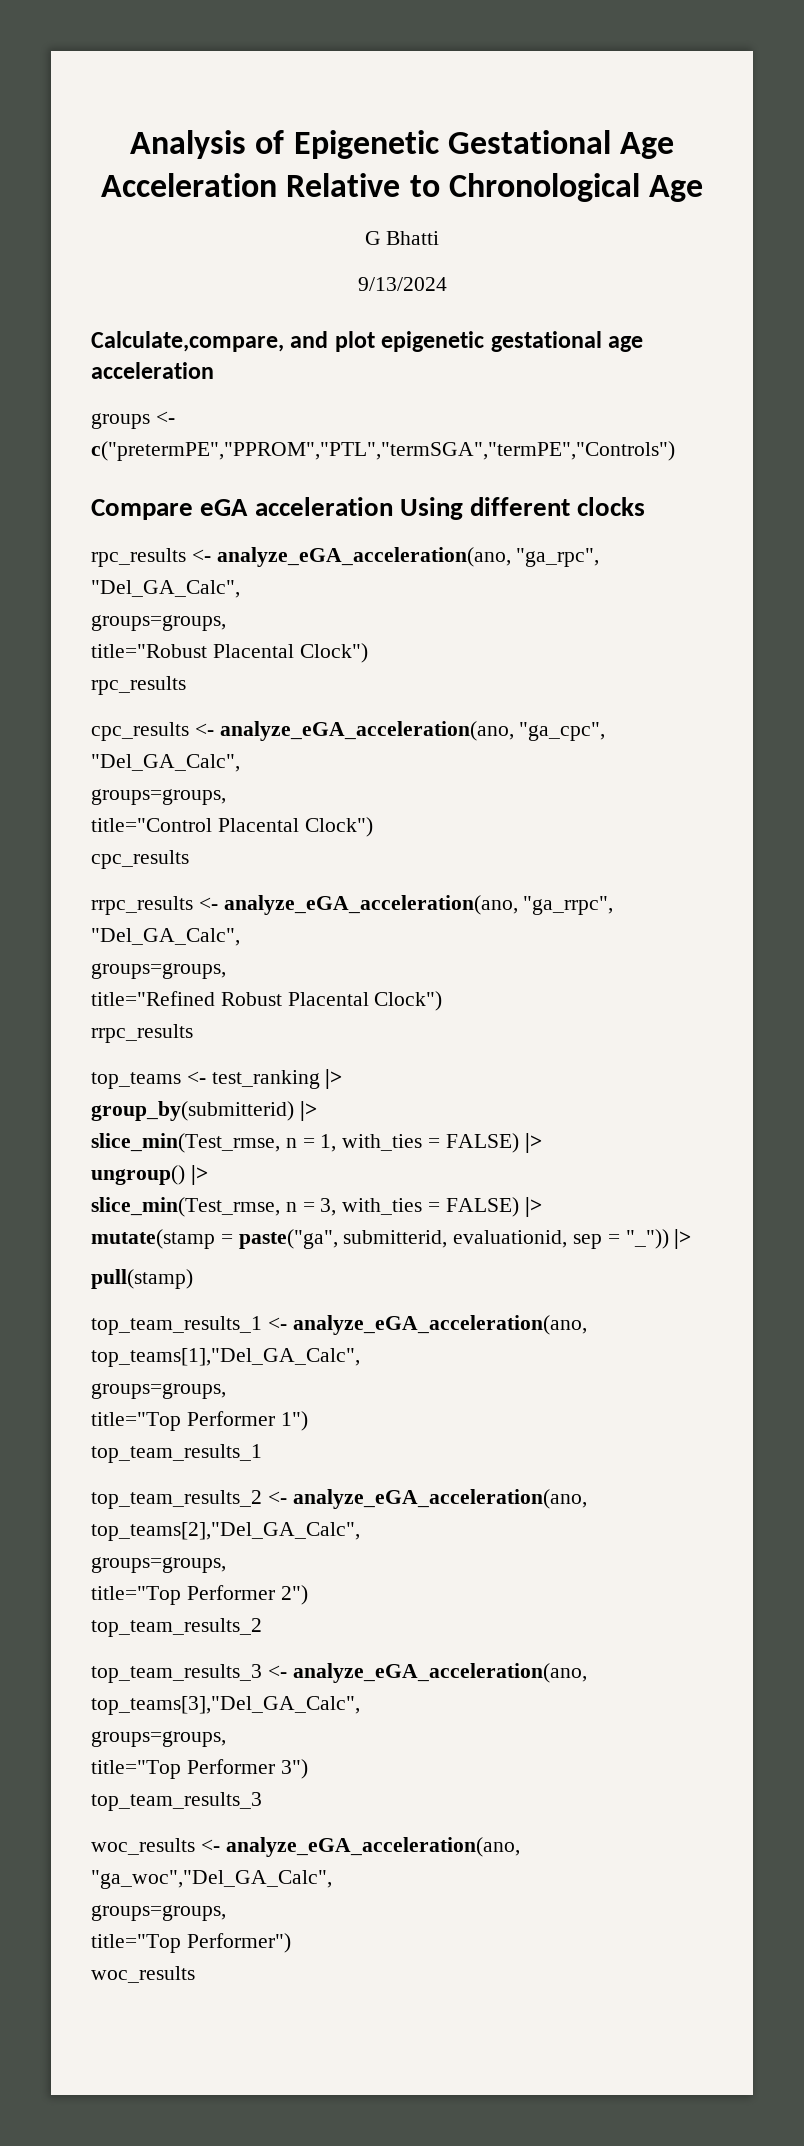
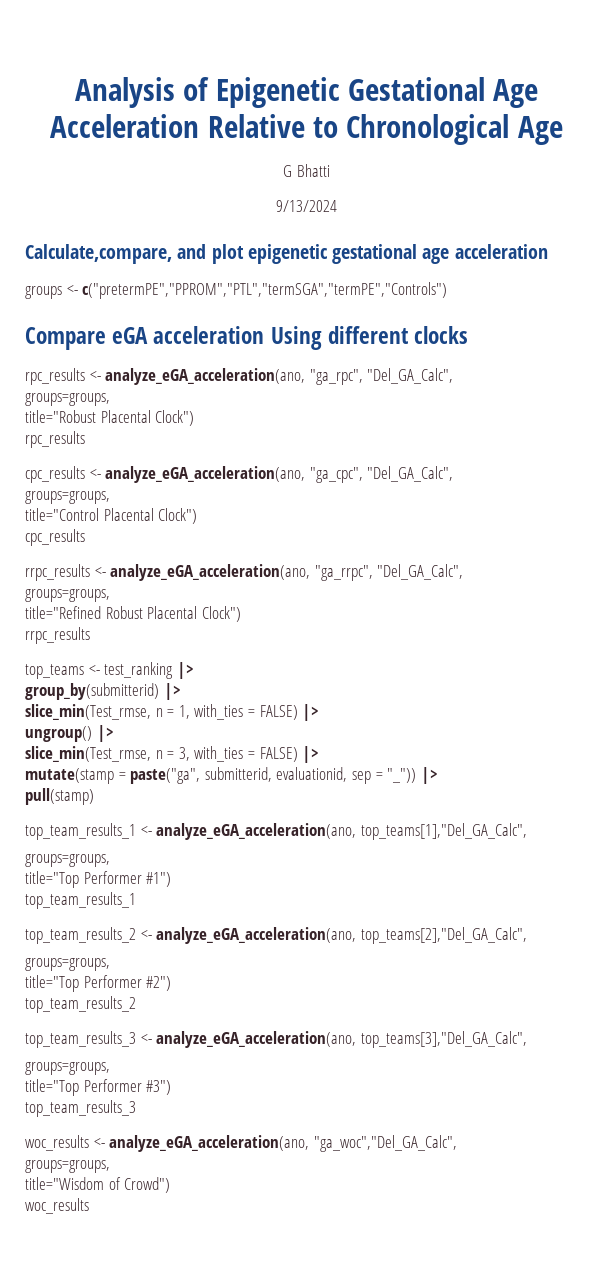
- title="Top Performer 1")
+ title="Top Performer #1")
- title="Top Performer 2")
+ title="Top Performer #2")
- title="Top Performer 3")
+ title="Top Performer #3")
- title="Top Performer")
+ title="Wisdom of Crowd")

